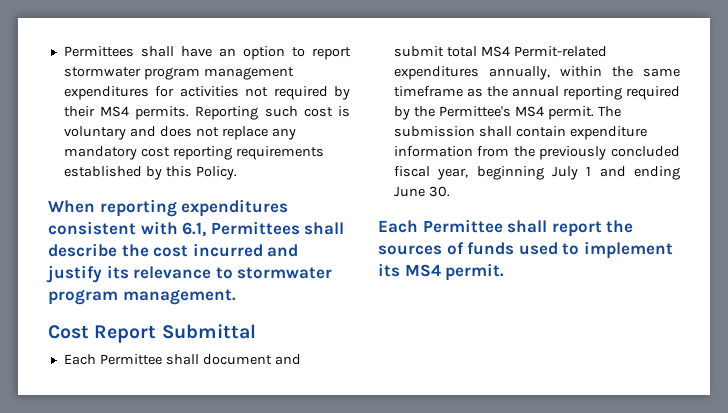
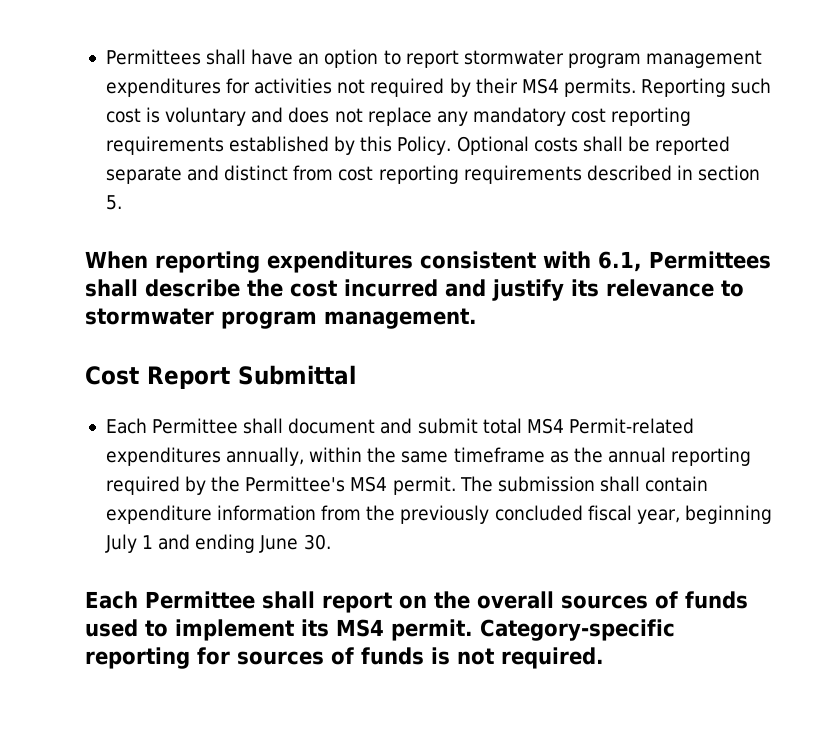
+ Optional costs shall be reported separate and distinct from cost reporting requirements described in section 5.
- Each Permittee shall report the sources of funds used to implement its MS4 permit.
+ Each Permittee shall report on the overall sources of funds used to implement its MS4 permit.
+ Category-specific reporting for sources of funds is not required.

